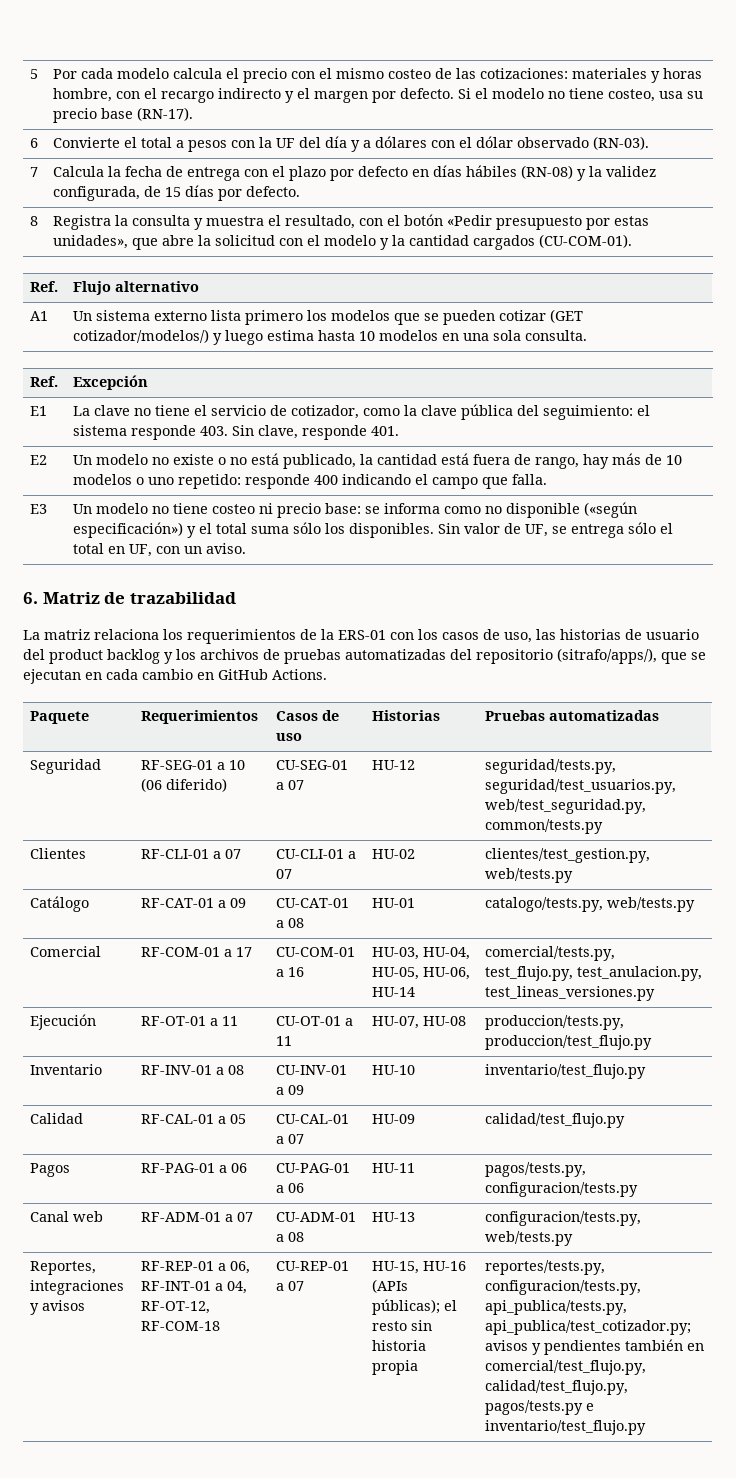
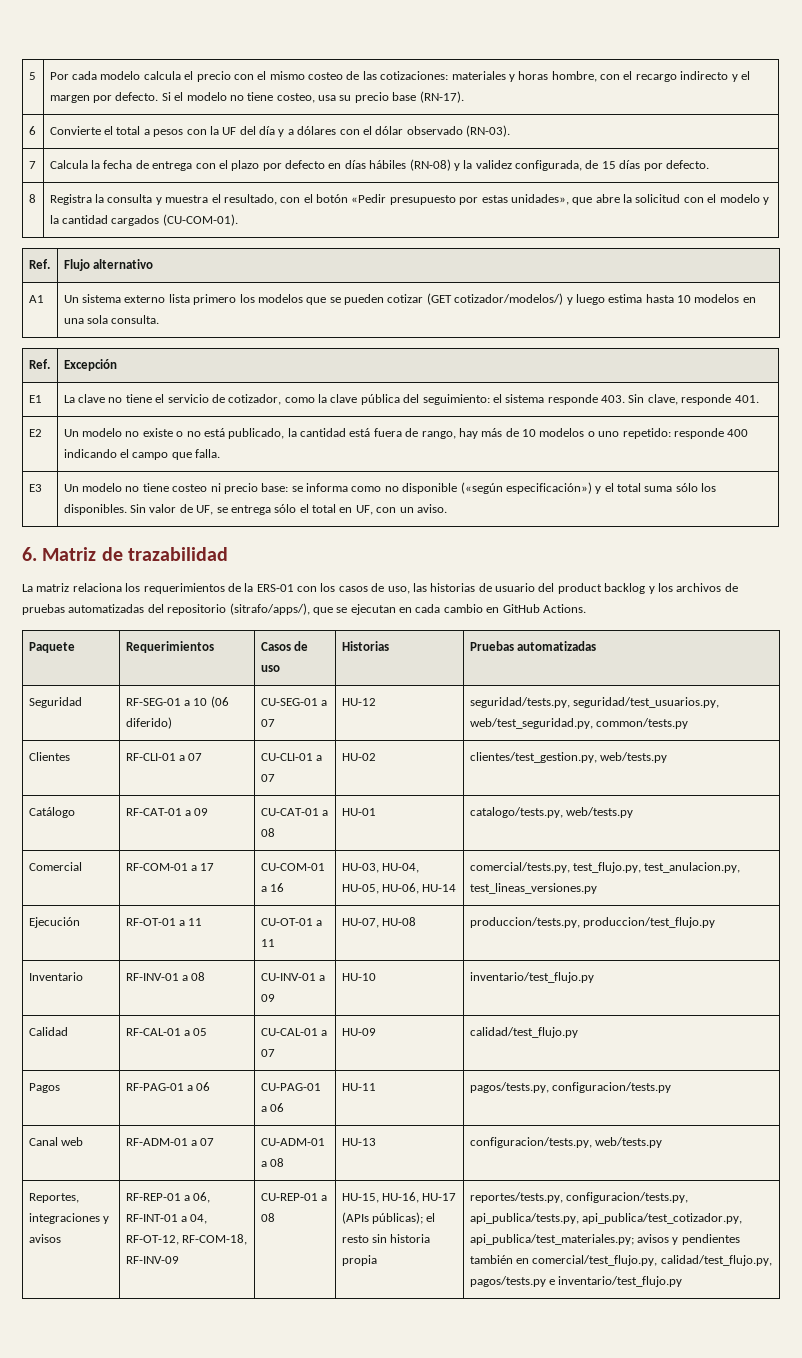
- RF-REP-01 a 06, RF-INT-01 a 04, RF-OT-12, RF-COM-18
+ RF-REP-01 a 06, RF-INT-01 a 04, RF-OT-12, RF-COM-18, RF-INV-09
- CU-REP-01 a 07
+ CU-REP-01 a 08
- HU-15, HU-16 (APIs públicas); el resto sin historia propia
+ HU-15, HU-16, HU-17 (APIs públicas); el resto sin historia propia
- reportes/tests.py, configuracion/tests.py, api_publica/tests.py, api_publica/test_cotizador.py; avisos y pendientes también en comercial/test_flujo.py, calidad/test_flujo.py, pagos/tests.py e inventario/test_flujo.py
+ reportes/tests.py, configuracion/tests.py, api_publica/tests.py, api_publica/test_cotizador.py, api_publica/test_materiales.py; avisos y pendientes también en comercial/test_flujo.py, calidad/test_flujo.py, pagos/tests.py e inventario/test_flujo.py

